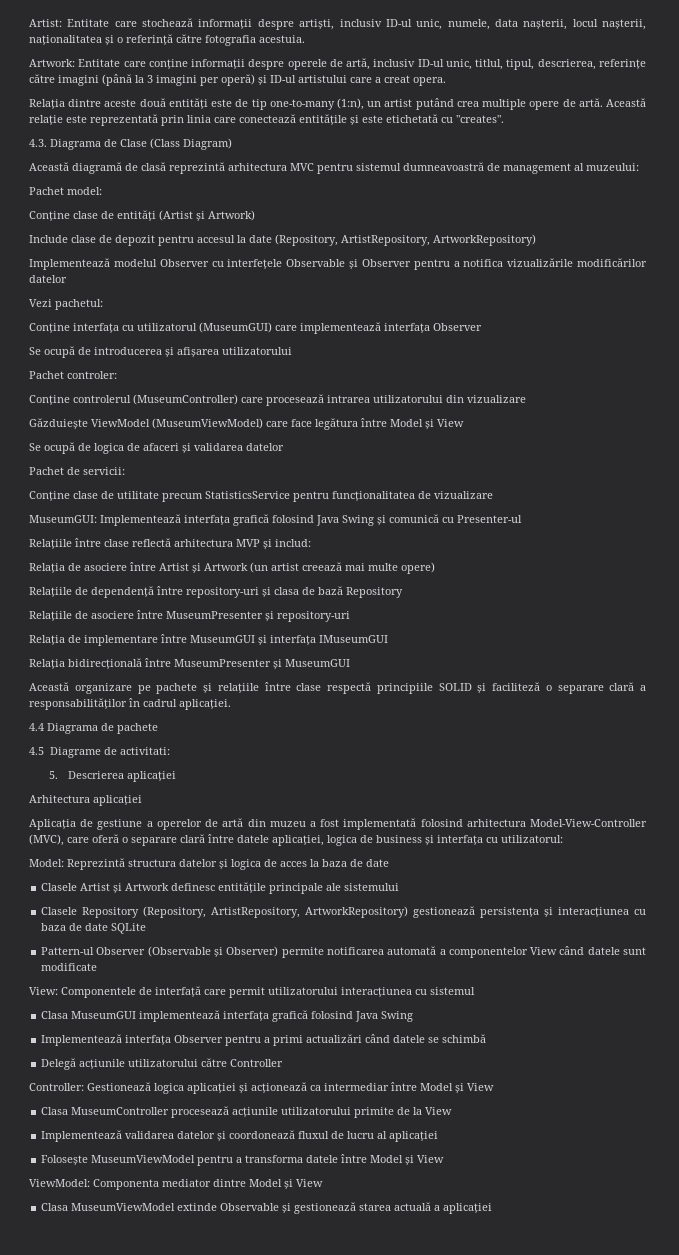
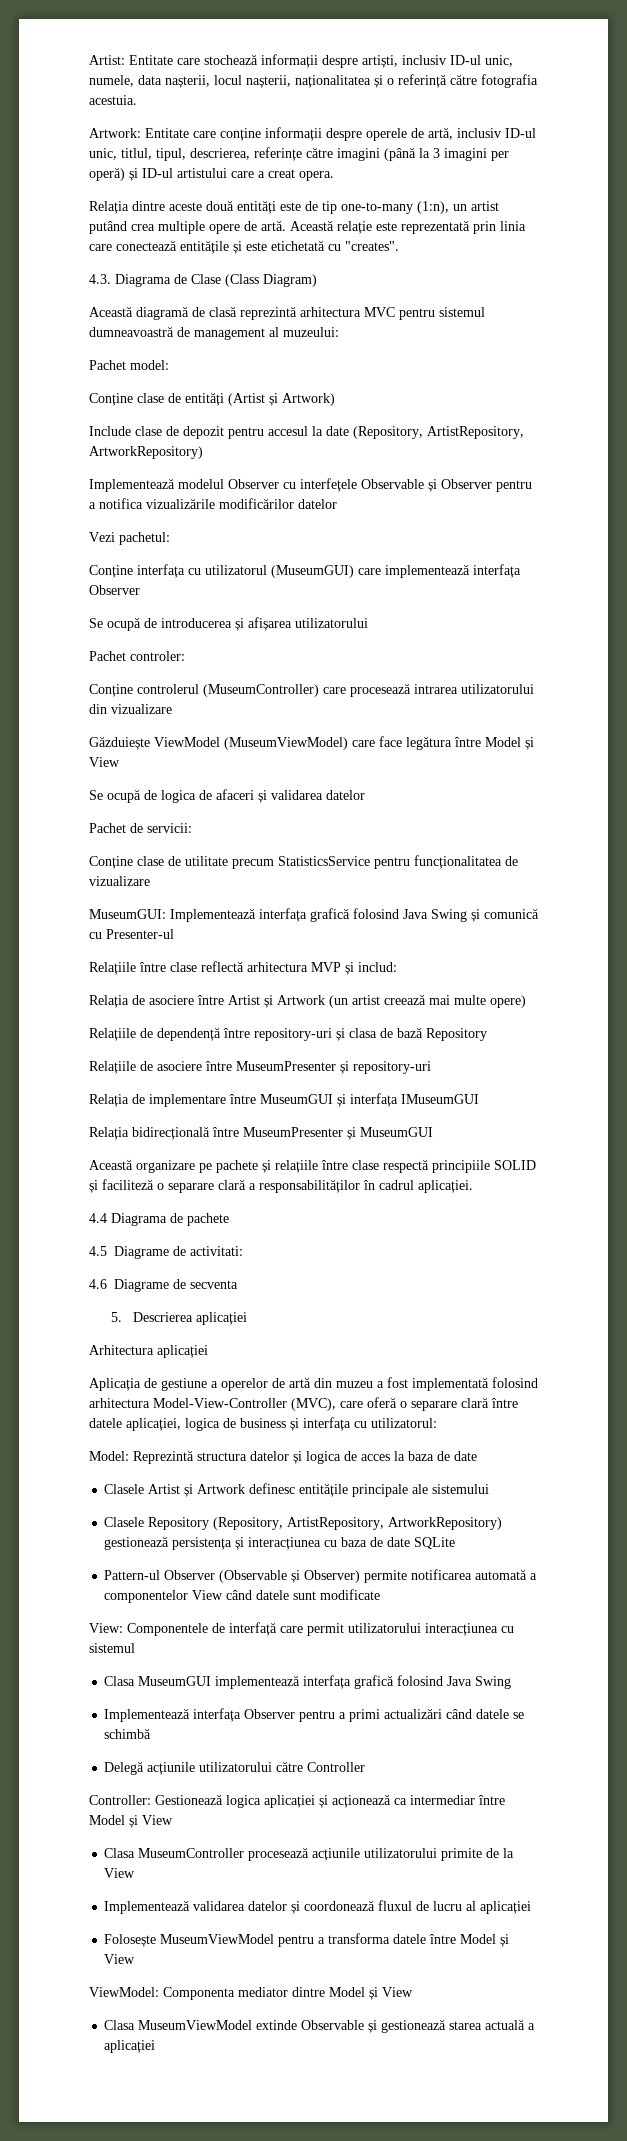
+ 4.6 Diagrame de secventa

